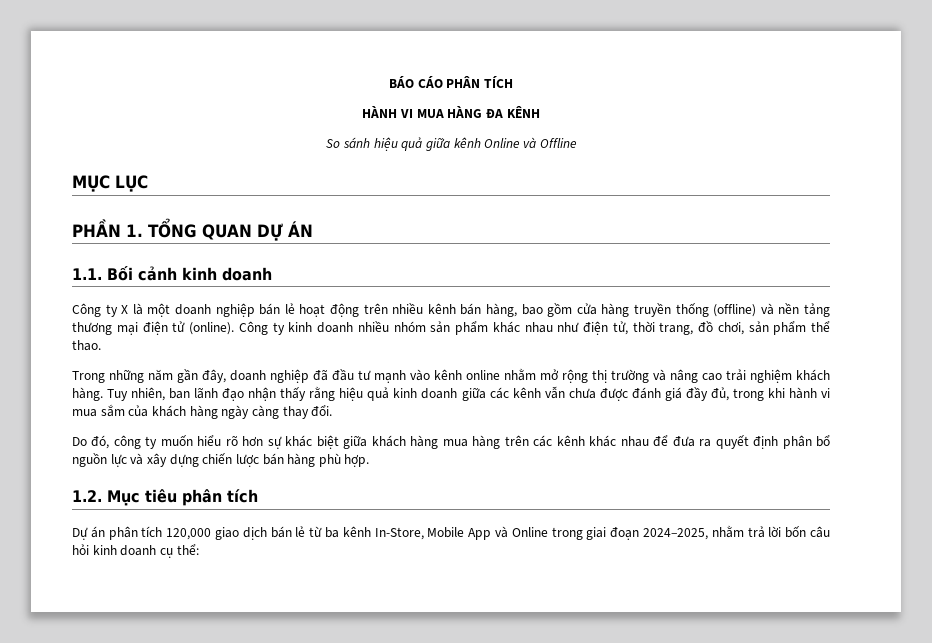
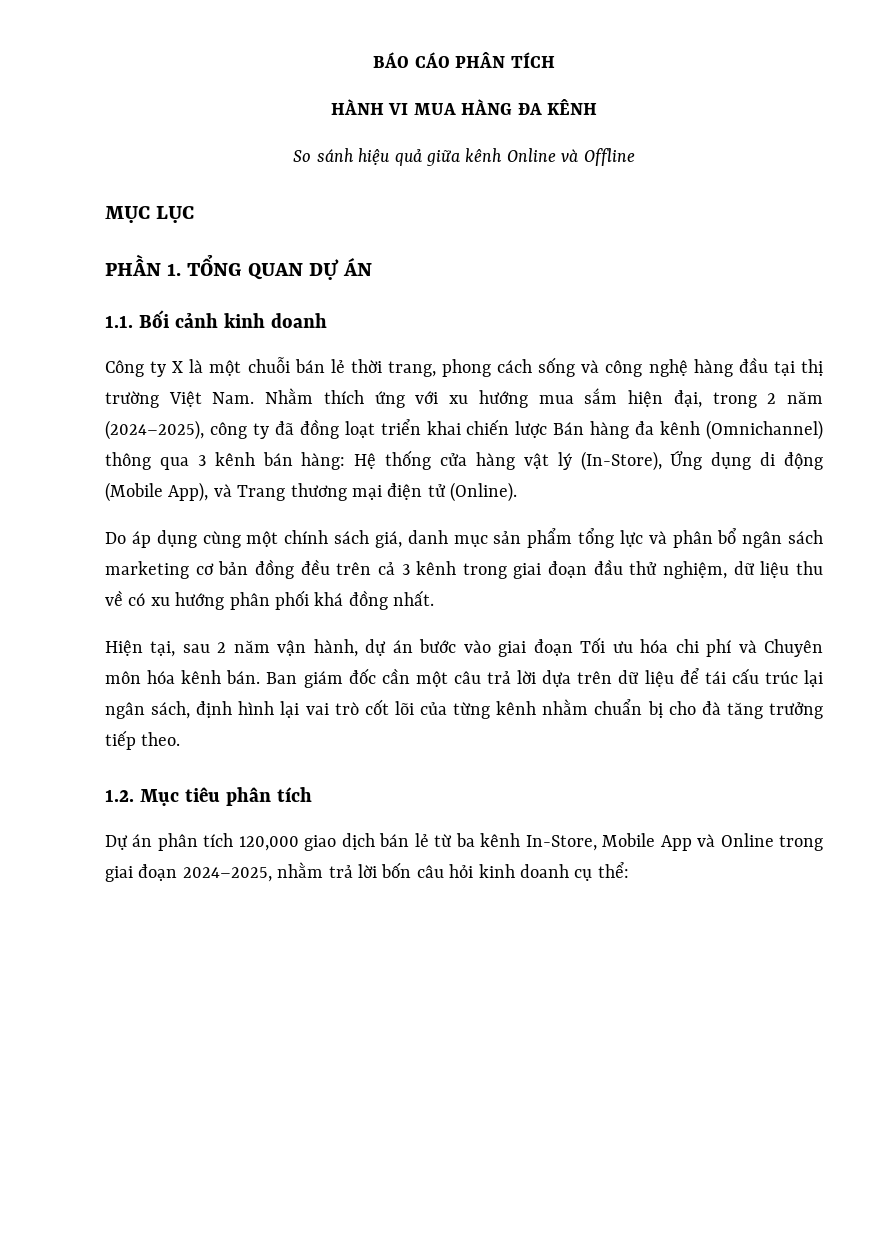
- Công ty X là một doanh nghiệp bán lẻ hoạt động trên nhiều kênh bán hàng, bao gồm cửa hàng truyền thống (offline) và nền tảng thương mại điện tử (online). Công ty kinh doanh nhiều nhóm sản phẩm khác nhau như điện tử, thời trang, đồ chơi, sản phẩm thể thao.
- Trong những năm gần đây, doanh nghiệp đã đầu tư mạnh vào kênh online nhằm mở rộng thị trường và nâng cao trải nghiệm khách hàng. Tuy nhiên, ban lãnh đạo nhận thấy rằng hiệu quả kinh doanh giữa các kênh vẫn chưa được đánh giá đầy đủ, trong khi hành vi mua sắm của khách hàng ngày càng thay đổi.
- Do đó, công ty muốn hiểu rõ hơn sự khác biệt giữa khách hàng mua hàng trên các kênh khác nhau để đưa ra quyết định phân bổ nguồn lực và xây dựng chiến lược bán hàng phù hợp.
+ Công ty X là một chuỗi bán lẻ thời trang, phong cách sống và công nghệ hàng đầu tại thị trường Việt Nam. Nhằm thích ứng với xu hướng mua sắm hiện đại, trong 2 năm (2024–2025), công ty đã đồng loạt triển khai chiến lược Bán hàng đa kênh (Omnichannel) thông qua 3 kênh bán hàng: Hệ thống cửa hàng vật lý (In-Store), Ứng dụng di động (Mobile App), và Trang thương mại điện tử (Online).
+ Do áp dụng cùng một chính sách giá, danh mục sản phẩm tổng lực và phân bổ ngân sách marketing cơ bản đồng đều trên cả 3 kênh trong giai đoạn đầu thử nghiệm, dữ liệu thu về có xu hướng phân phối khá đồng nhất.
+ Hiện tại, sau 2 năm vận hành, dự án bước vào giai đoạn Tối ưu hóa chi phí và Chuyên môn hóa kênh bán. Ban giám đốc cần một câu trả lời dựa trên dữ liệu để tái cấu trúc lại ngân sách, định hình lại vai trò cốt lõi của từng kênh nhằm chuẩn bị cho đà tăng trưởng tiếp theo.

